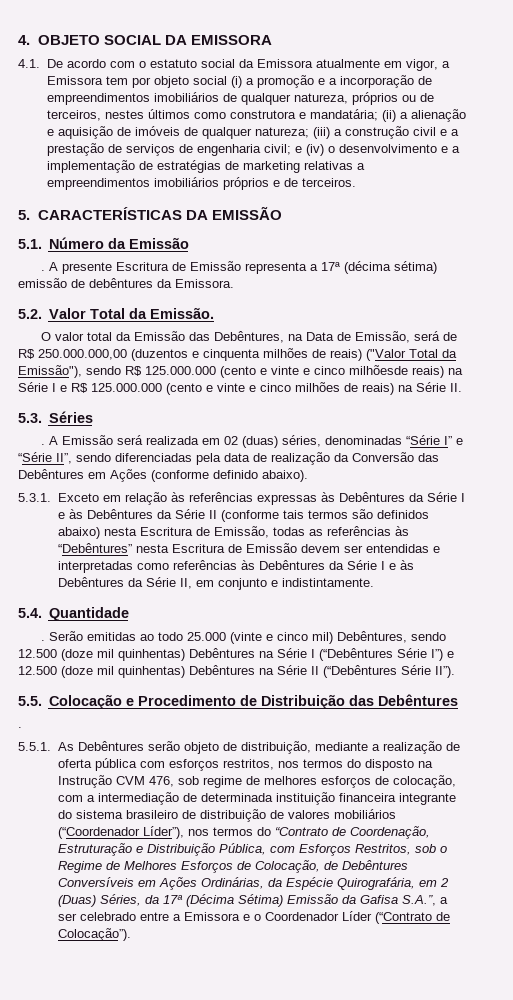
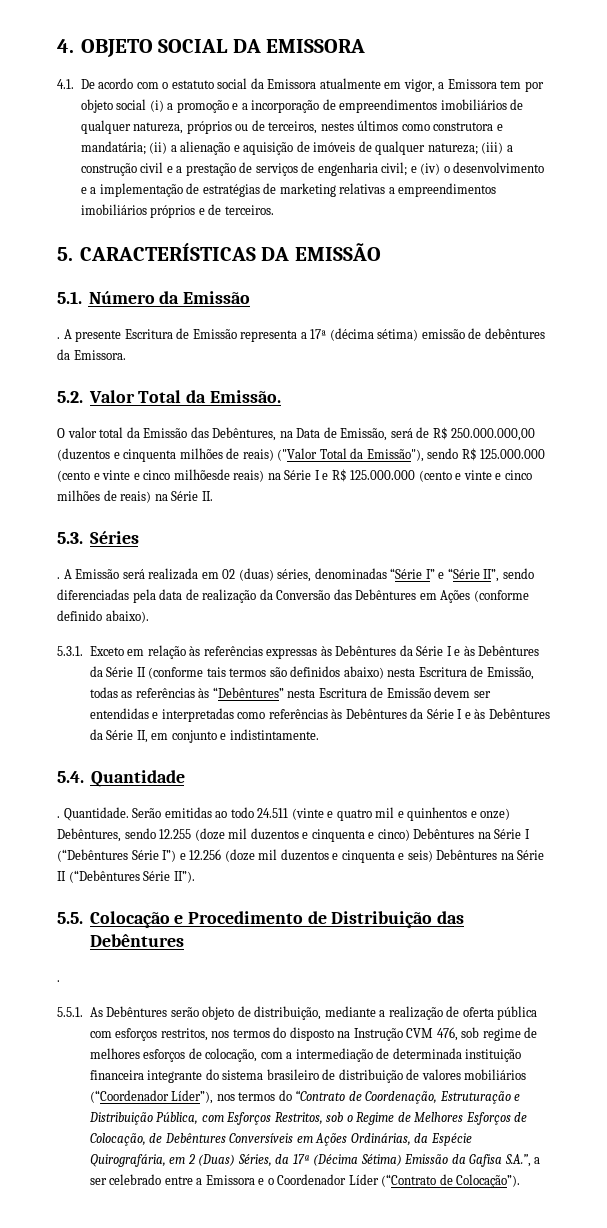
+ Quantidade.
- Serão emitidas ao todo 25.000 (vinte e cinco mil) Debêntures, sendo 12.500 (doze mil quinhentas) Debêntures na Série I (“Debêntures Série I”) e 12.500 (doze mil quinhentas) Debêntures na Série II (“Debêntures Série II”).
+ Serão emitidas ao todo 24.511 (vinte e quatro mil e quinhentos e onze) Debêntures, sendo 12.255 (doze mil duzentos e cinquenta e cinco) Debêntures na Série I (“Debêntures Série I”) e 12.256 (doze mil duzentos e cinquenta e seis) Debêntures na Série II (“Debêntures Série II”).

